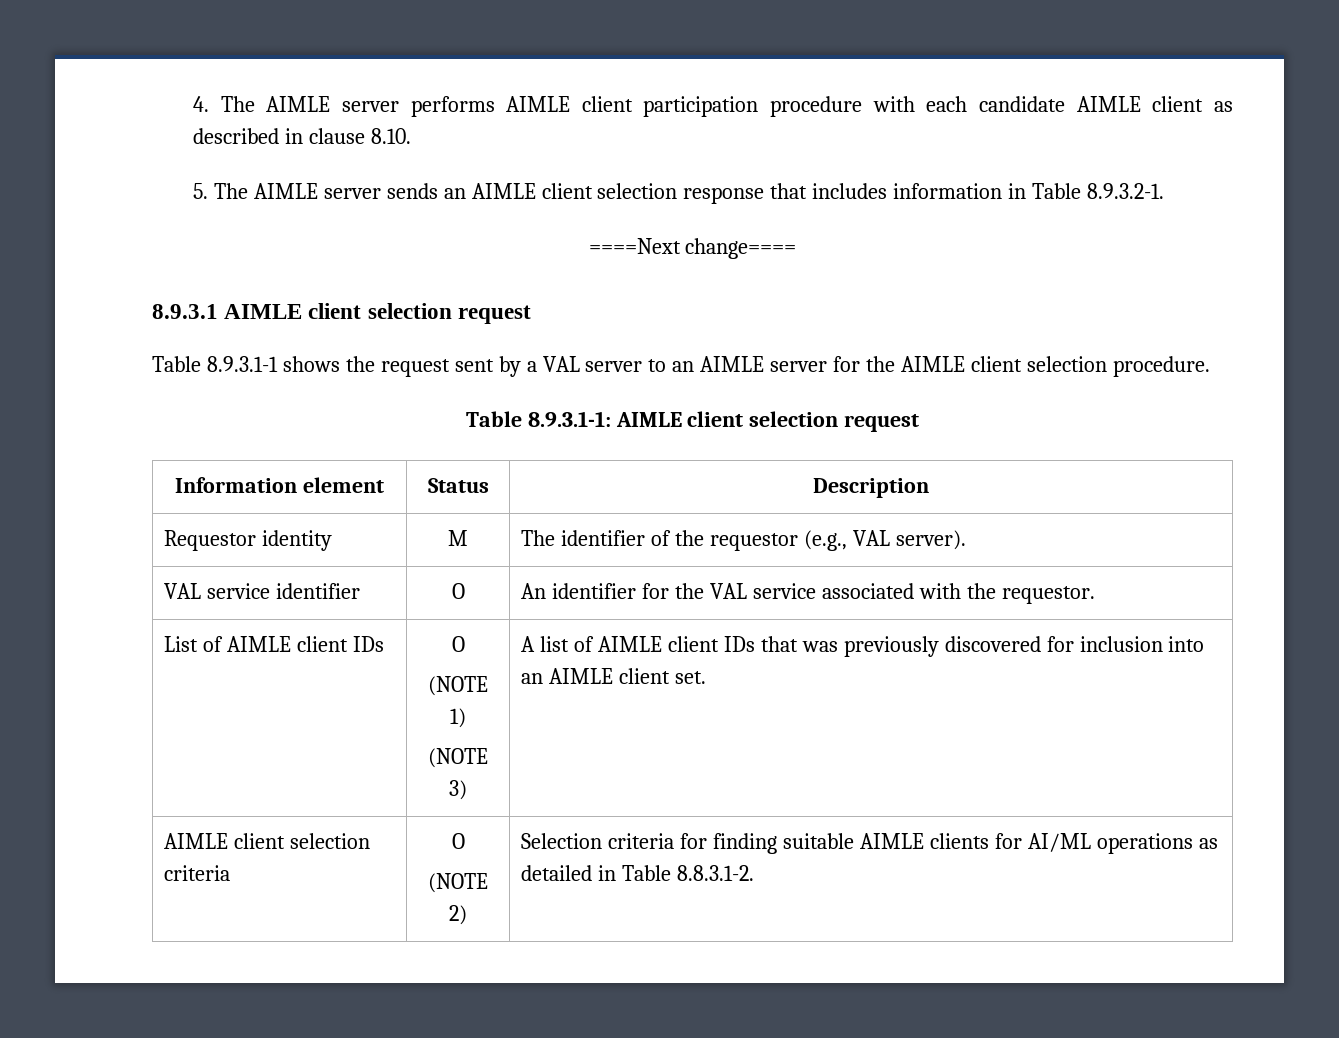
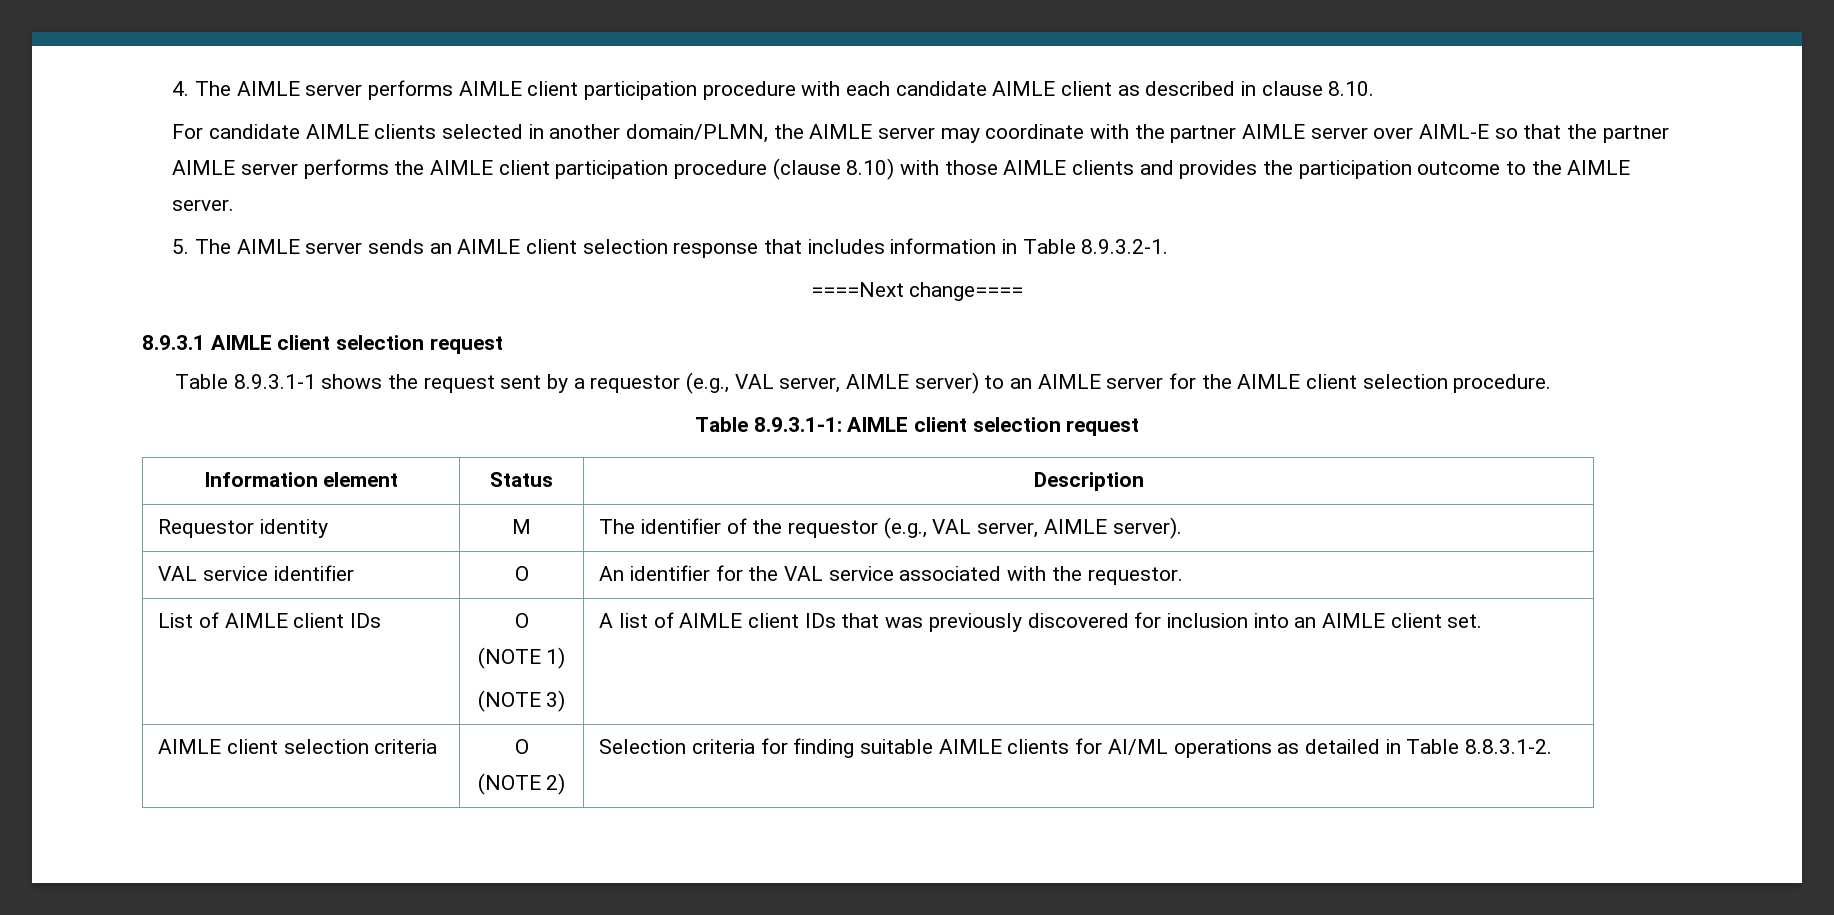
+ For candidate AIMLE clients selected in another domain/PLMN, the AIMLE server may coordinate with the partner AIMLE server over AIML-E so that the partner AIMLE server performs the AIMLE client participation procedure (clause 8.10) with those AIMLE clients and provides the participation outcome to the AIMLE server.
- Table 8.9.3.1-1 shows the request sent by a VAL server to an AIMLE server for the AIMLE client selection procedure.
+ Table 8.9.3.1-1 shows the request sent by a requestor (e.g., VAL server, AIMLE server) to an AIMLE server for the AIMLE client selection procedure.
- Requestor identity | M | The identifier of the requestor (e.g., VAL server).
+ Requestor identity | M | The identifier of the requestor (e.g., VAL server, AIMLE server).

